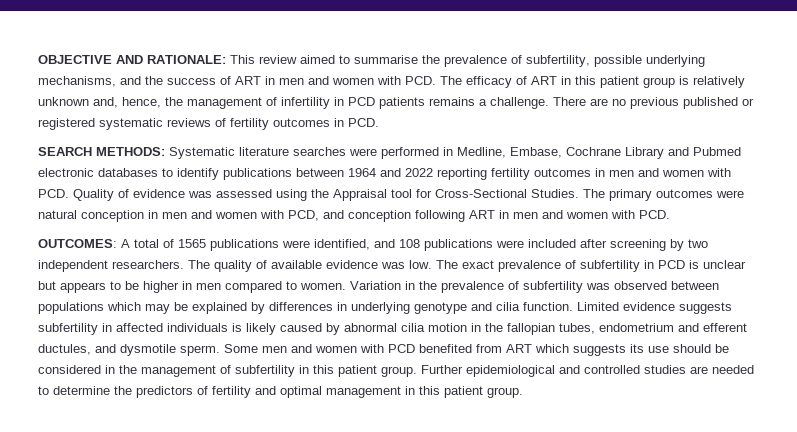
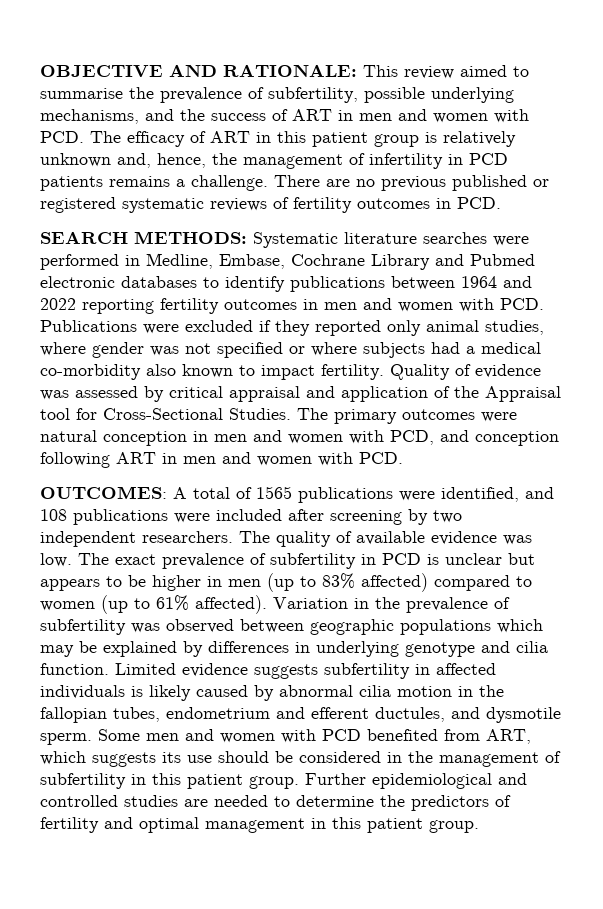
- SEARCH METHODS: Systematic literature searches were performed in Medline, Embase, Cochrane Library and Pubmed electronic databases to identify publications between 1964 and 2022 reporting fertility outcomes in men and women with PCD. Quality of evidence was assessed using the Appraisal tool for Cross-Sectional Studies.
+ SEARCH METHODS: Systematic literature searches were performed in Medline, Embase, Cochrane Library and Pubmed electronic databases to identify publications between 1964 and 2022 reporting fertility outcomes in men and women with PCD. Publications were excluded if they reported only animal studies, where gender was not specified or where subjects had a medical co-morbidity also known to impact fertility. Quality of evidence was assessed by critical appraisal and application of the Appraisal tool for Cross-Sectional Studies.
- The exact prevalence of subfertility in PCD is unclear but appears to be higher in men compared to women.
+ The exact prevalence of subfertility in PCD is unclear but appears to be higher in men (up to 83% affected) compared to women (up to 61% affected).
- Variation in the prevalence of subfertility was observed between populations which may be explained by differences in underlying genotype and cilia function.
+ Variation in the prevalence of subfertility was observed between geographic populations which may be explained by differences in underlying genotype and cilia function.
- Some men and women with PCD benefited from ART which suggests its use should be considered in the management of subfertility in this patient group.
+ Some men and women with PCD benefited from ART, which suggests its use should be considered in the management of subfertility in this patient group.

